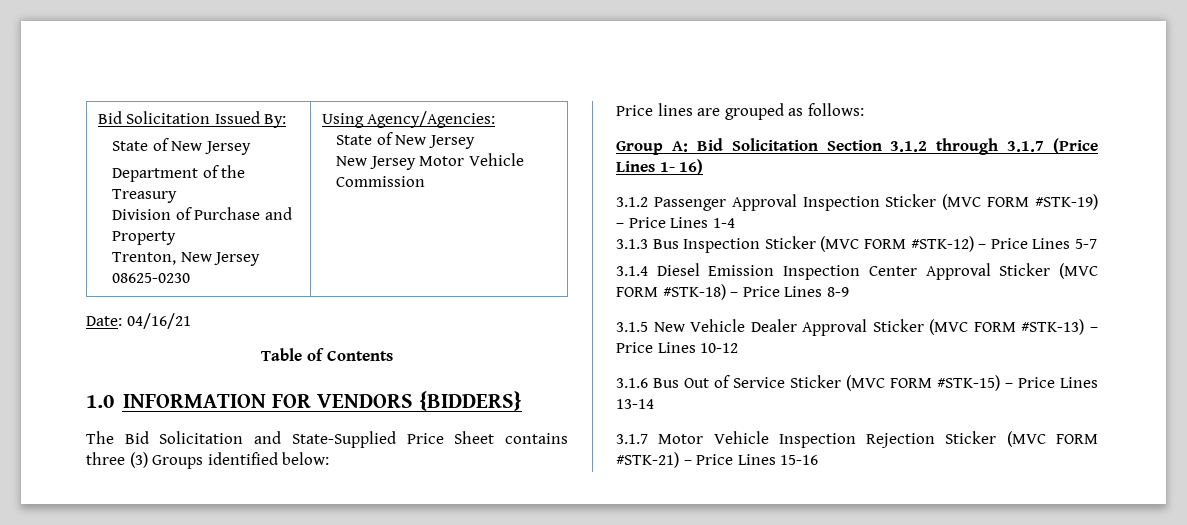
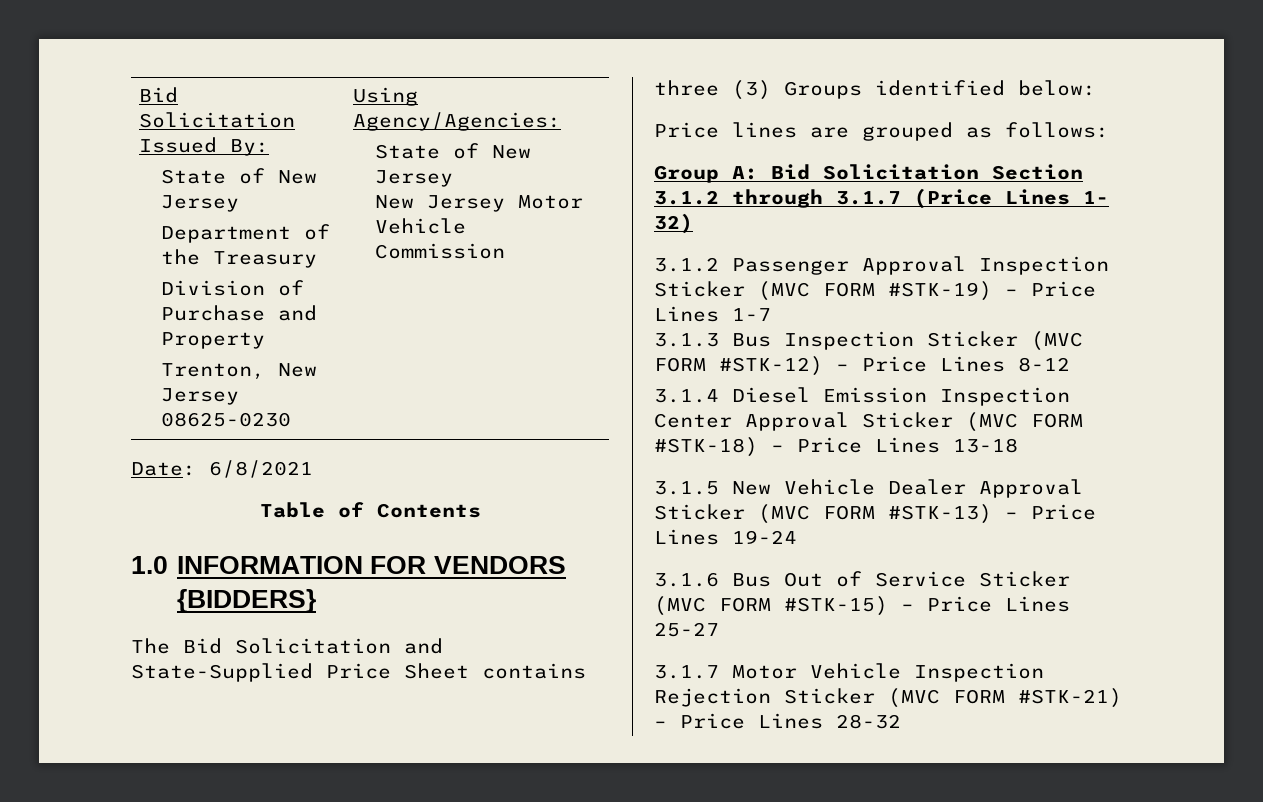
- Date: 04/16/21
+ Date: 6/8/2021
- Group A: Bid Solicitation Section 3.1.2 through 3.1.7 (Price Lines 1- 16)
+ Group A: Bid Solicitation Section 3.1.2 through 3.1.7 (Price Lines 1- 32)
- 3.1.2 Passenger Approval Inspection Sticker (MVC FORM #STK-19) – Price Lines 1-4
+ 3.1.2 Passenger Approval Inspection Sticker (MVC FORM #STK-19) – Price Lines 1-7
- 3.1.3 Bus Inspection Sticker (MVC FORM #STK-12) – Price Lines 5-7
+ 3.1.3 Bus Inspection Sticker (MVC FORM #STK-12) – Price Lines 8-12
- 3.1.4 Diesel Emission Inspection Center Approval Sticker (MVC FORM #STK-18) – Price Lines 8-9
+ 3.1.4 Diesel Emission Inspection Center Approval Sticker (MVC FORM #STK-18) – Price Lines 13-18
- 3.1.5 New Vehicle Dealer Approval Sticker (MVC FORM #STK-13) – Price Lines 10-12
+ 3.1.5 New Vehicle Dealer Approval Sticker (MVC FORM #STK-13) – Price Lines 19-24
- 3.1.6 Bus Out of Service Sticker (MVC FORM #STK-15) – Price Lines 13-14
+ 3.1.6 Bus Out of Service Sticker (MVC FORM #STK-15) – Price Lines 25-27
- 3.1.7 Motor Vehicle Inspection Rejection Sticker (MVC FORM #STK-21) – Price Lines 15-16
+ 3.1.7 Motor Vehicle Inspection Rejection Sticker (MVC FORM #STK-21) – Price Lines 28-32

